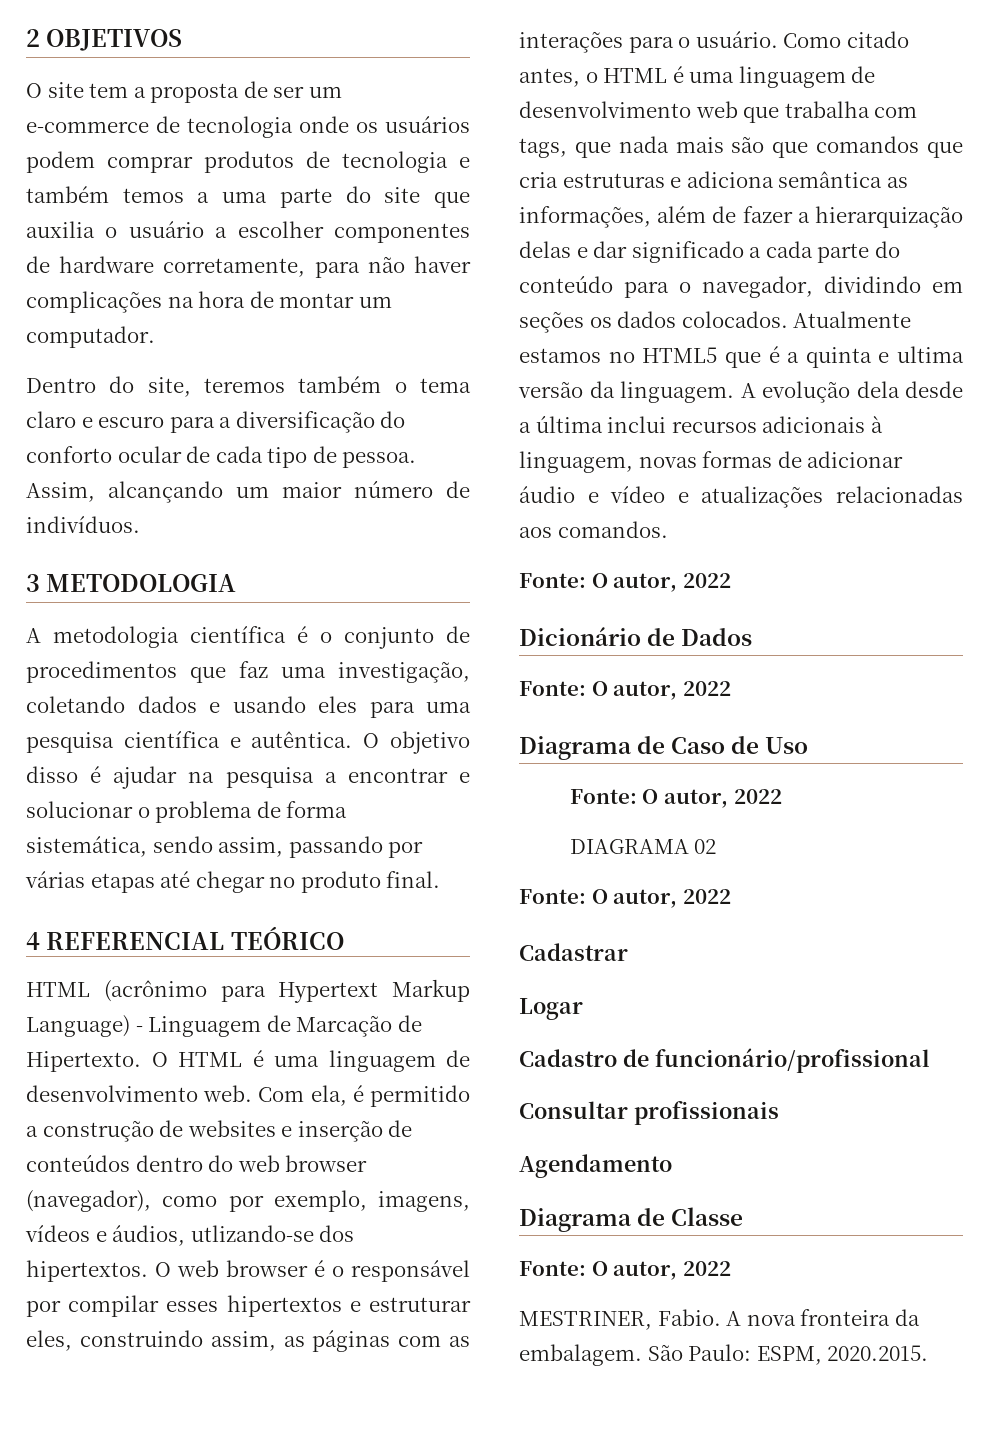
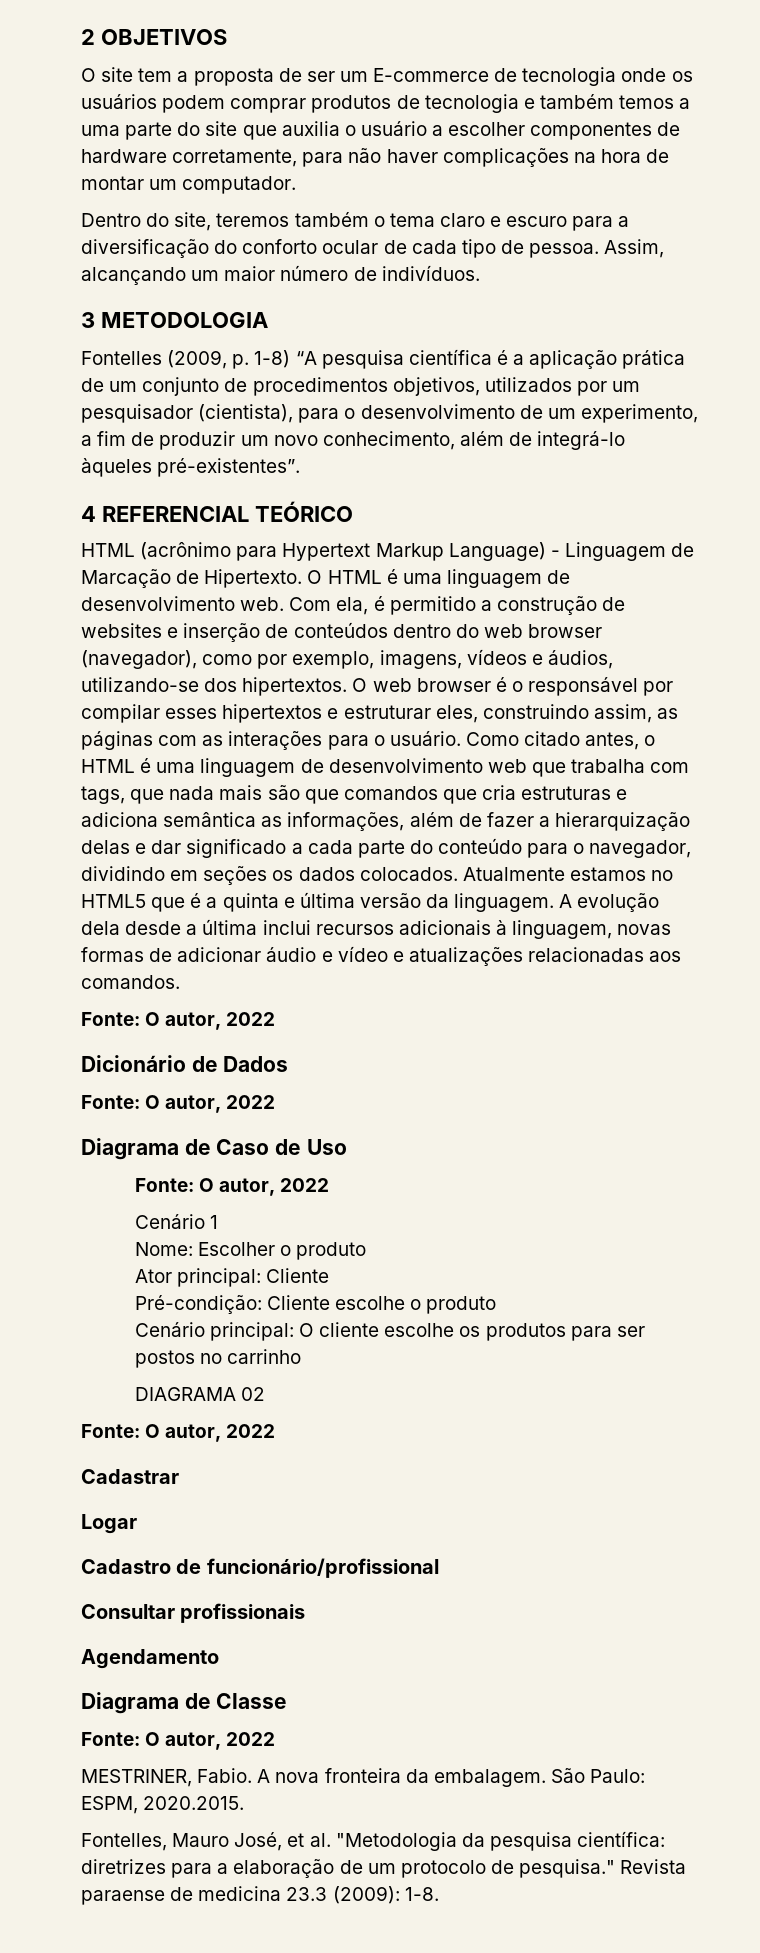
- O site tem a proposta de ser um e-commerce de tecnologia onde os usuários podem comprar produtos de tecnologia e também temos a uma parte do site que auxilia o usuário a escolher componentes de hardware corretamente, para não haver complicações na hora de montar um computador.
+ O site tem a proposta de ser um E-commerce de tecnologia onde os usuários podem comprar produtos de tecnologia e também temos a uma parte do site que auxilia o usuário a escolher componentes de hardware corretamente, para não haver complicações na hora de montar um computador.
- A metodologia científica é o conjunto de procedimentos que faz uma investigação, coletando dados e usando eles para uma pesquisa científica e autêntica. O objetivo disso é ajudar na pesquisa a encontrar e solucionar o problema de forma sistemática, sendo assim, passando por várias etapas até chegar no produto final.
+ Fontelles (2009, p. 1-8) “A pesquisa científica é a aplicação prática de um conjunto de procedimentos objetivos, utilizados por um pesquisador (cientista), para o desenvolvimento de um experimento, a fim de produzir um novo conhecimento, além de integrá-lo àqueles pré-existentes”.
- Com ela, é permitido a construção de websites e inserção de conteúdos dentro do web browser (navegador), como por exemplo, imagens, vídeos e áudios, utlizando-se dos hipertextos.
+ Com ela, é permitido a construção de websites e inserção de conteúdos dentro do web browser (navegador), como por exemplo, imagens, vídeos e áudios, utilizando-se dos hipertextos.
- Atualmente estamos no HTML5 que é a quinta e ultima versão da linguagem.
+ Atualmente estamos no HTML5 que é a quinta e última versão da linguagem.
+ Cenário 1
+ Nome: Escolher o produto
+ Ator principal: Cliente
+ Pré-condição: Cliente escolhe o produto
+ Cenário principal: O cliente escolhe os produtos para ser postos no carrinho
+ Fontelles, Mauro José, et al. "Metodologia da pesquisa científica: diretrizes para a elaboração de um protocolo de pesquisa." Revista paraense de medicina 23.3 (2009): 1-8.

